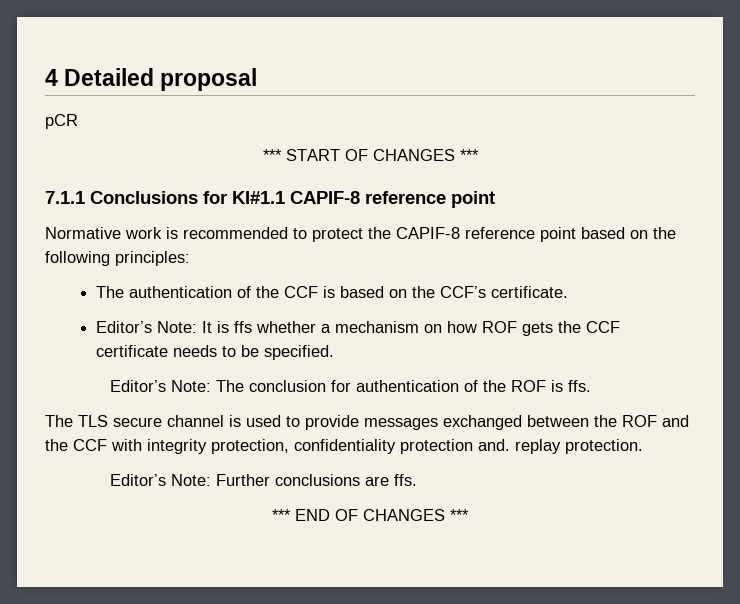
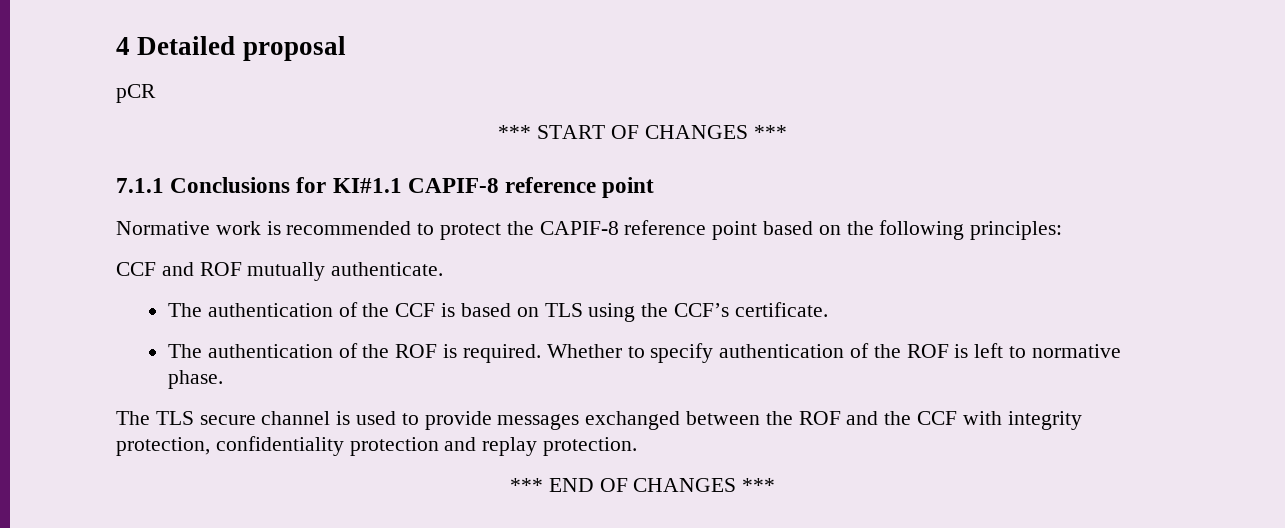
+ CCF and ROF mutually authenticate.
- The authentication of the CCF is based on the CCF’s certificate.
+ The authentication of the CCF is based on TLS using the CCF’s certificate.
- Editor’s Note: It is ffs whether a mechanism on how ROF gets the CCF certificate needs to be specified.
- Editor’s Note: The conclusion for authentication of the ROF is ffs.
+ The authentication of the ROF is required. Whether to specify authentication of the ROF is left to normative phase.
- The TLS secure channel is used to provide messages exchanged between the ROF and the CCF with integrity protection, confidentiality protection and. replay protection.
+ The TLS secure channel is used to provide messages exchanged between the ROF and the CCF with integrity protection, confidentiality protection and replay protection.
- Editor’s Note: Further conclusions are ffs.

